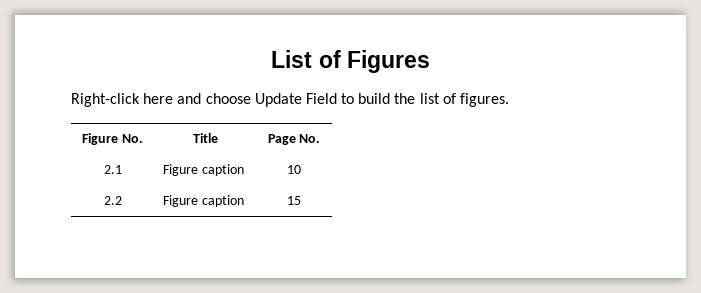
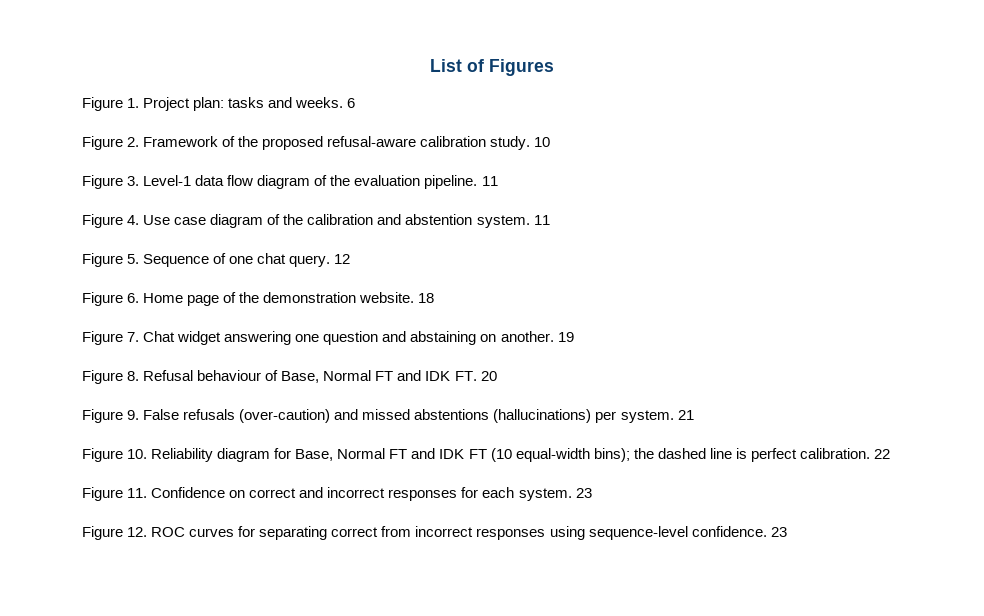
- Right-click here and choose Update Field to build the list of figures.
- Figure No. | Title | Page No.
- 2.1 | Figure caption | 10
- 2.2 | Figure caption | 15
+ Figure 1. Project plan: tasks and weeks. 6
+ Figure 2. Framework of the proposed refusal-aware calibration study. 10
+ Figure 3. Level-1 data flow diagram of the evaluation pipeline. 11
+ Figure 4. Use case diagram of the calibration and abstention system. 11
+ Figure 5. Sequence of one chat query. 12
+ Figure 6. Home page of the demonstration website. 18
+ Figure 7. Chat widget answering one question and abstaining on another. 19
+ Figure 8. Refusal behaviour of Base, Normal FT and IDK FT. 20
+ Figure 9. False refusals (over-caution) and missed abstentions (hallucinations) per system. 21
+ Figure 10. Reliability diagram for Base, Normal FT and IDK FT (10 equal-width bins); the dashed line is perfect calibration. 22
+ Figure 11. Confidence on correct and incorrect responses for each system. 23
+ Figure 12. ROC curves for separating correct from incorrect responses using sequence-level confidence. 23

